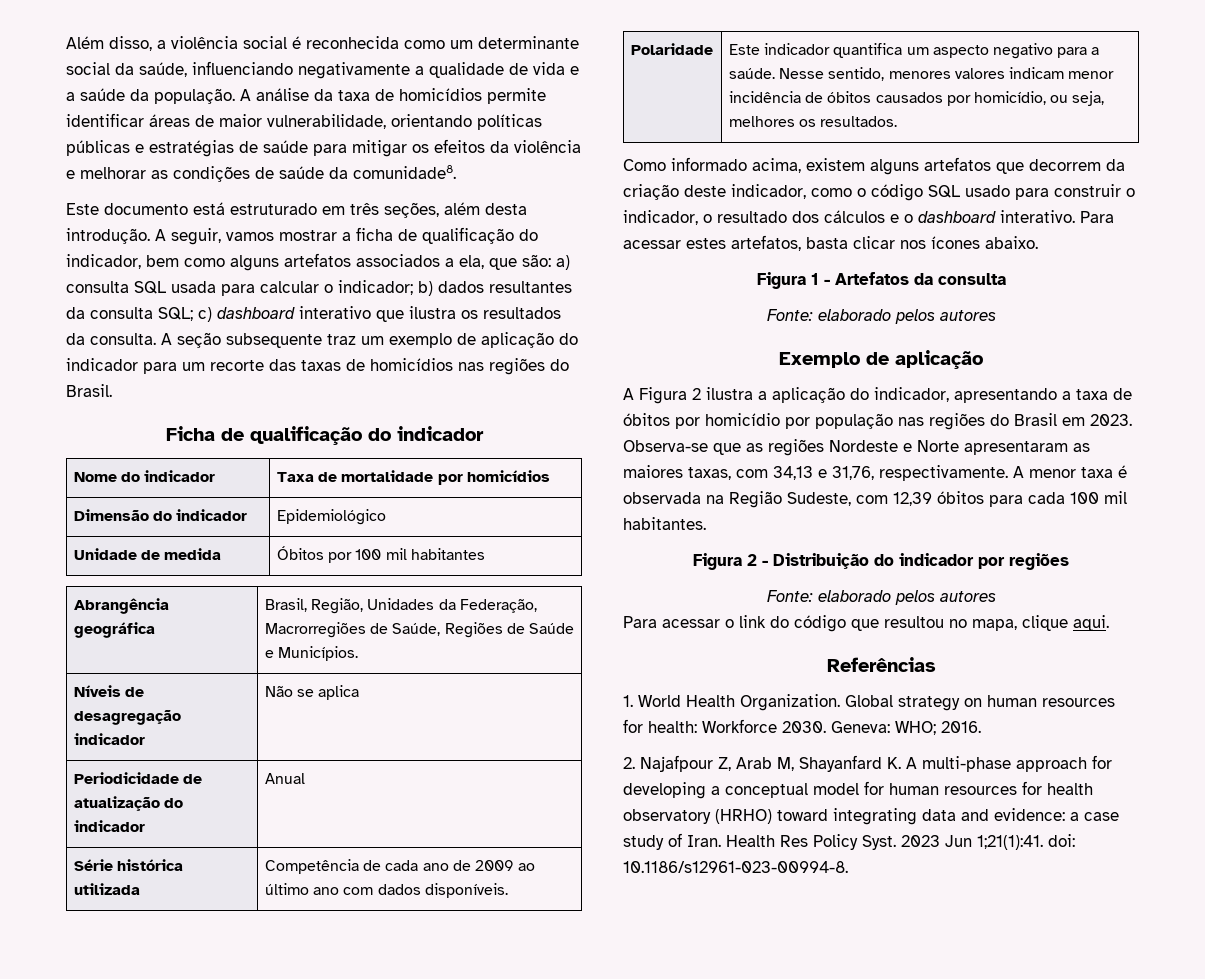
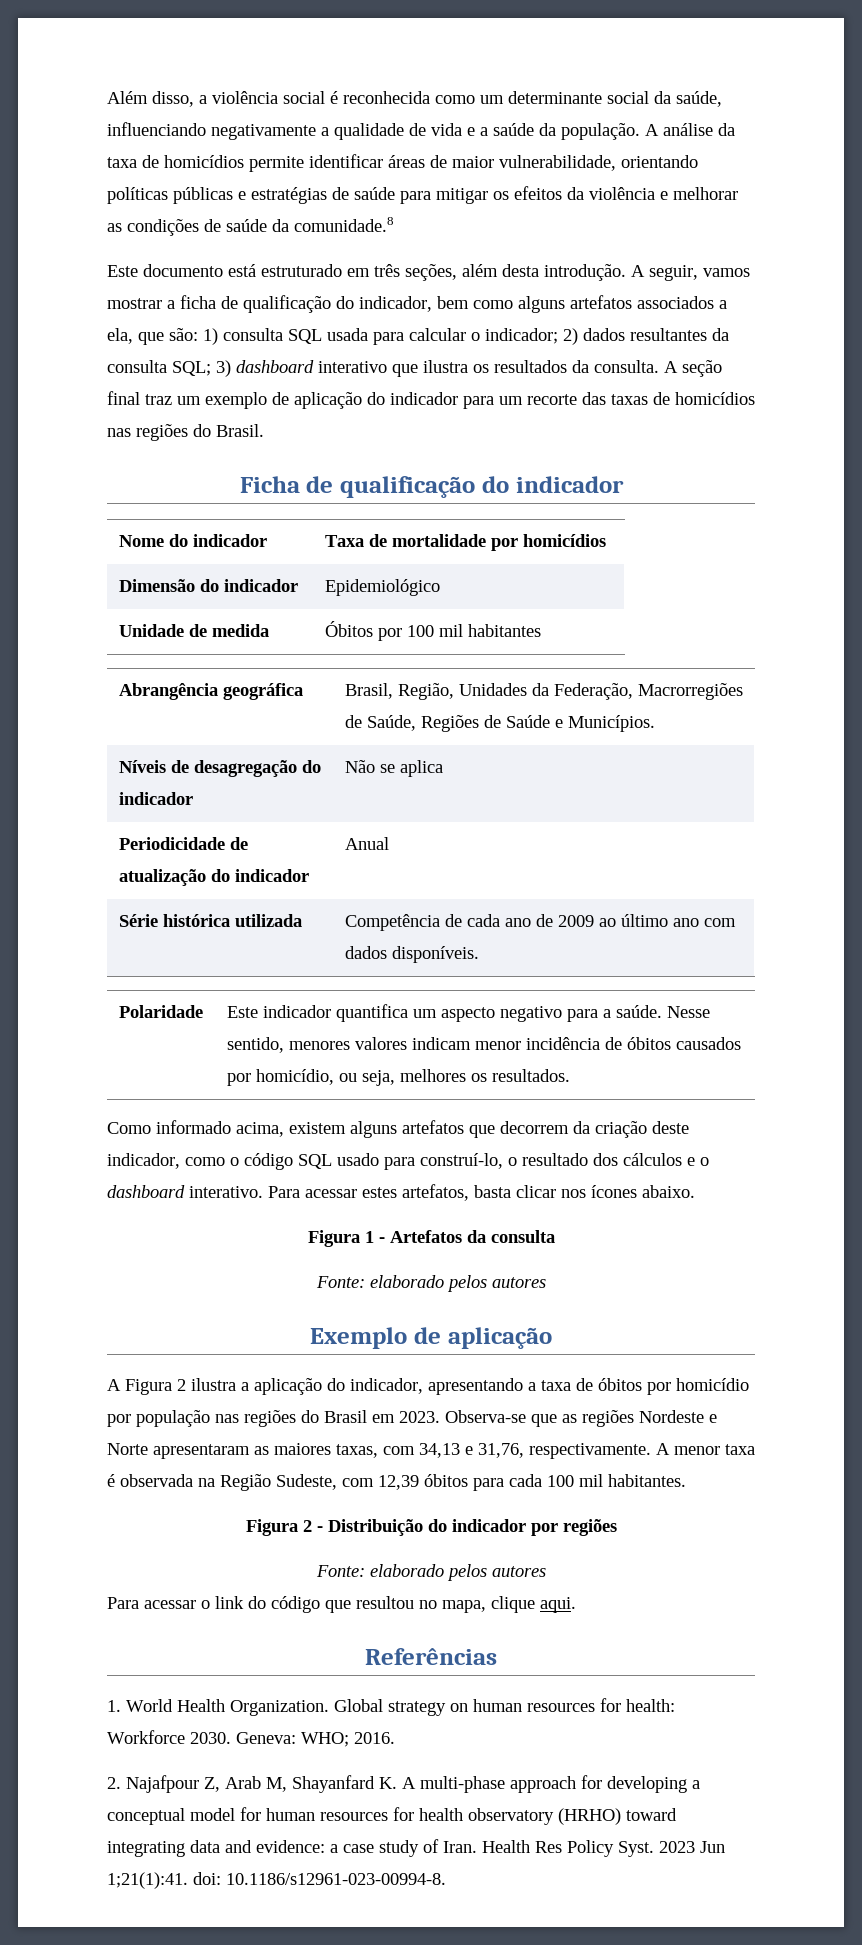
- A análise da taxa de homicídios permite identificar áreas de maior vulnerabilidade, orientando políticas públicas e estratégias de saúde para mitigar os efeitos da violência e melhorar as condições de saúde da comunidade8.
+ A análise da taxa de homicídios permite identificar áreas de maior vulnerabilidade, orientando políticas públicas e estratégias de saúde para mitigar os efeitos da violência e melhorar as condições de saúde da comunidade.8
- A seguir, vamos mostrar a ficha de qualificação do indicador, bem como alguns artefatos associados a ela, que são: a) consulta SQL usada para calcular o indicador; b) dados resultantes da consulta SQL; c) dashboard interativo que ilustra os resultados da consulta.
+ A seguir, vamos mostrar a ficha de qualificação do indicador, bem como alguns artefatos associados a ela, que são: 1) consulta SQL usada para calcular o indicador; 2) dados resultantes da consulta SQL; 3) dashboard interativo que ilustra os resultados da consulta.
- A seção subsequente traz um exemplo de aplicação do indicador para um recorte das taxas de homicídios nas regiões do Brasil.
+ A seção final traz um exemplo de aplicação do indicador para um recorte das taxas de homicídios nas regiões do Brasil.
- Níveis de desagregação indicador | Não se aplica
+ Níveis de desagregação do indicador | Não se aplica
- Como informado acima, existem alguns artefatos que decorrem da criação deste indicador, como o código SQL usado para construir o indicador, o resultado dos cálculos e o dashboard interativo.
+ Como informado acima, existem alguns artefatos que decorrem da criação deste indicador, como o código SQL usado para construí-lo, o resultado dos cálculos e o dashboard interativo.

